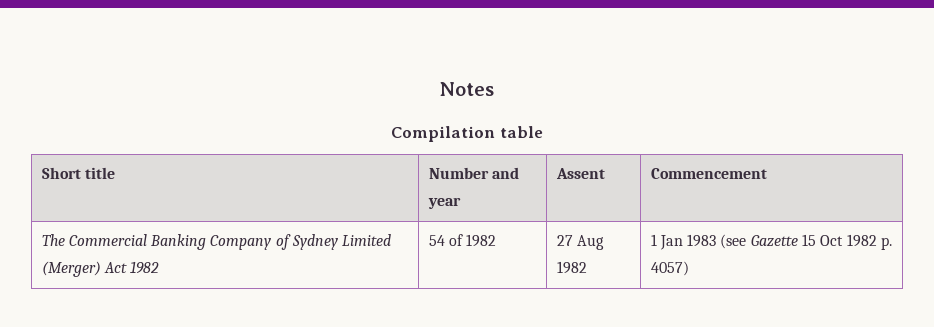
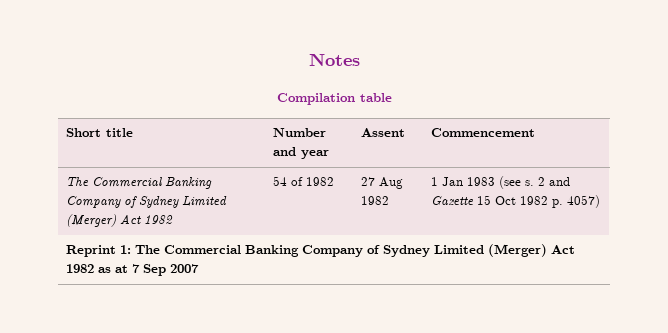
- The Commercial Banking Company of Sydney Limited (Merger) Act 1982 | 54 of 1982 | 27 Aug 1982 | 1 Jan 1983 (see Gazette 15 Oct 1982 p. 4057)
+ The Commercial Banking Company of Sydney Limited (Merger) Act 1982 | 54 of 1982 | 27 Aug 1982 | 1 Jan 1983 (see s. 2 and Gazette 15 Oct 1982 p. 4057)
+ Reprint 1: The Commercial Banking Company of Sydney Limited (Merger) Act 1982 as at 7 Sep 2007

